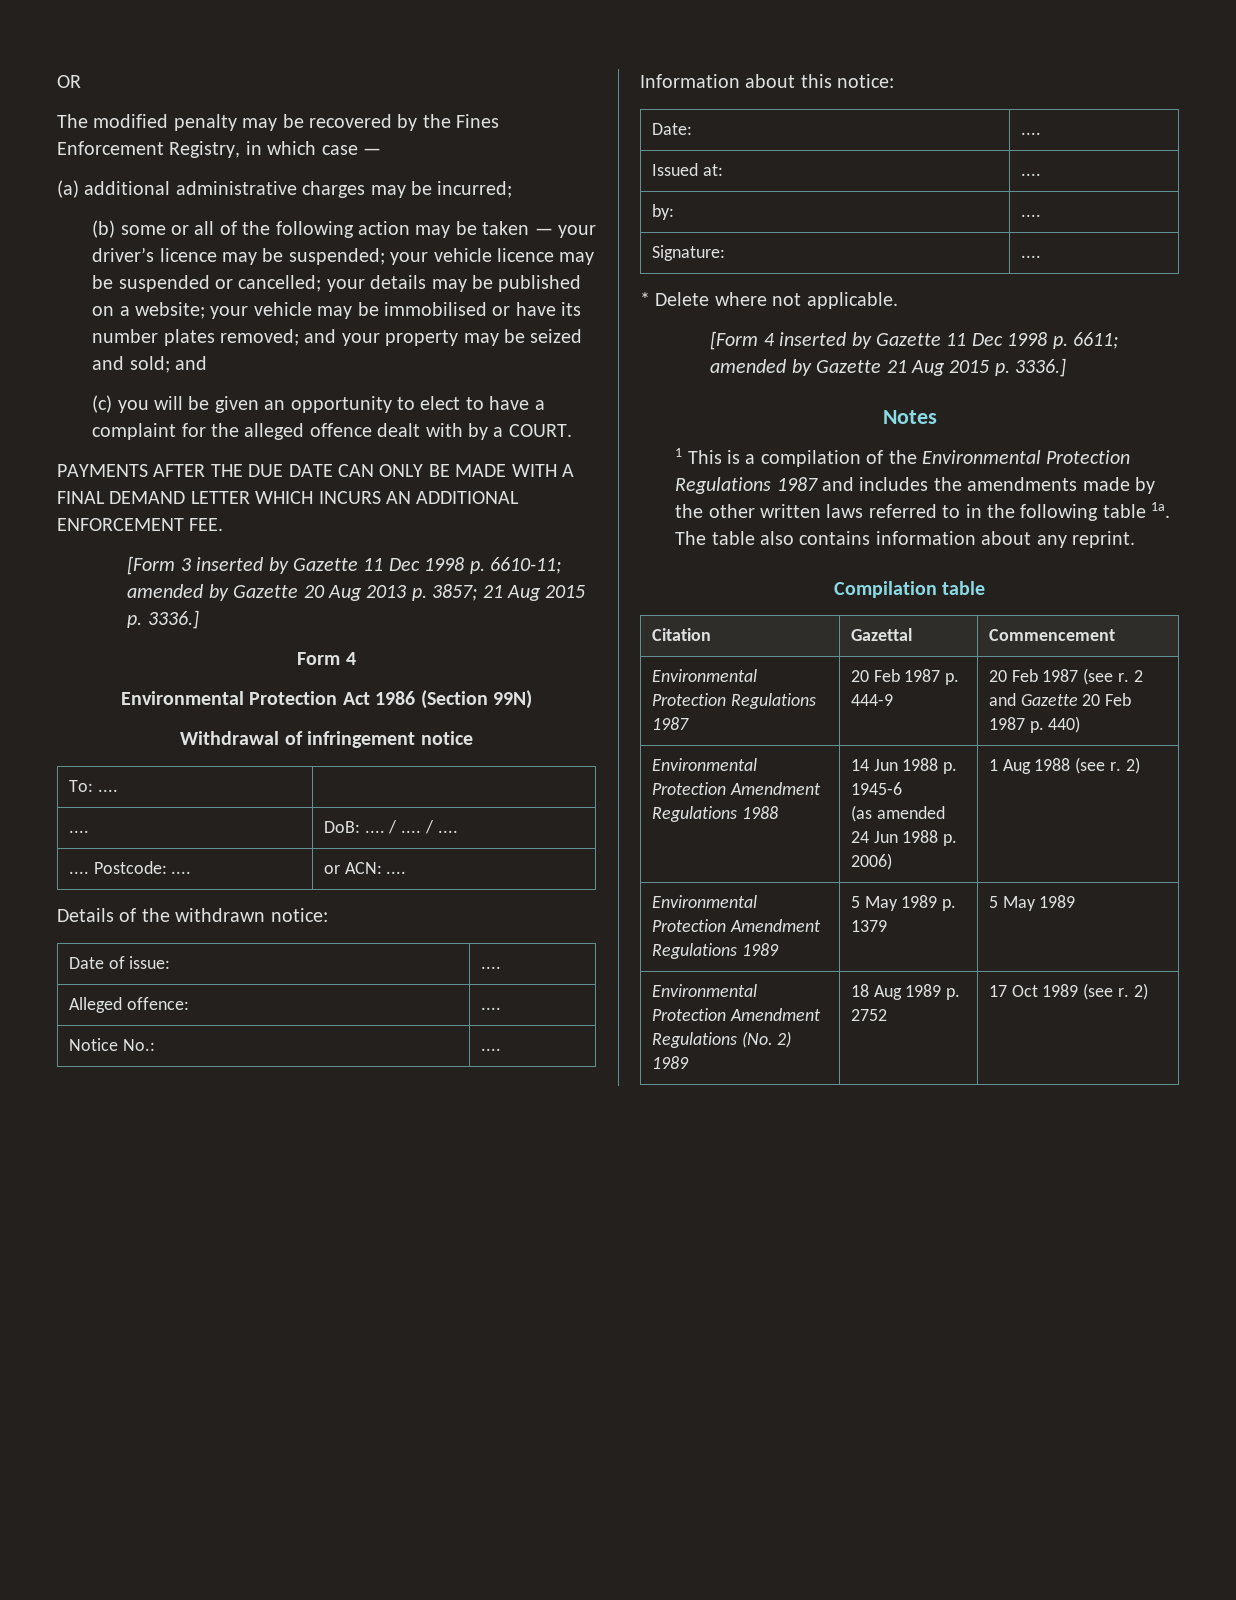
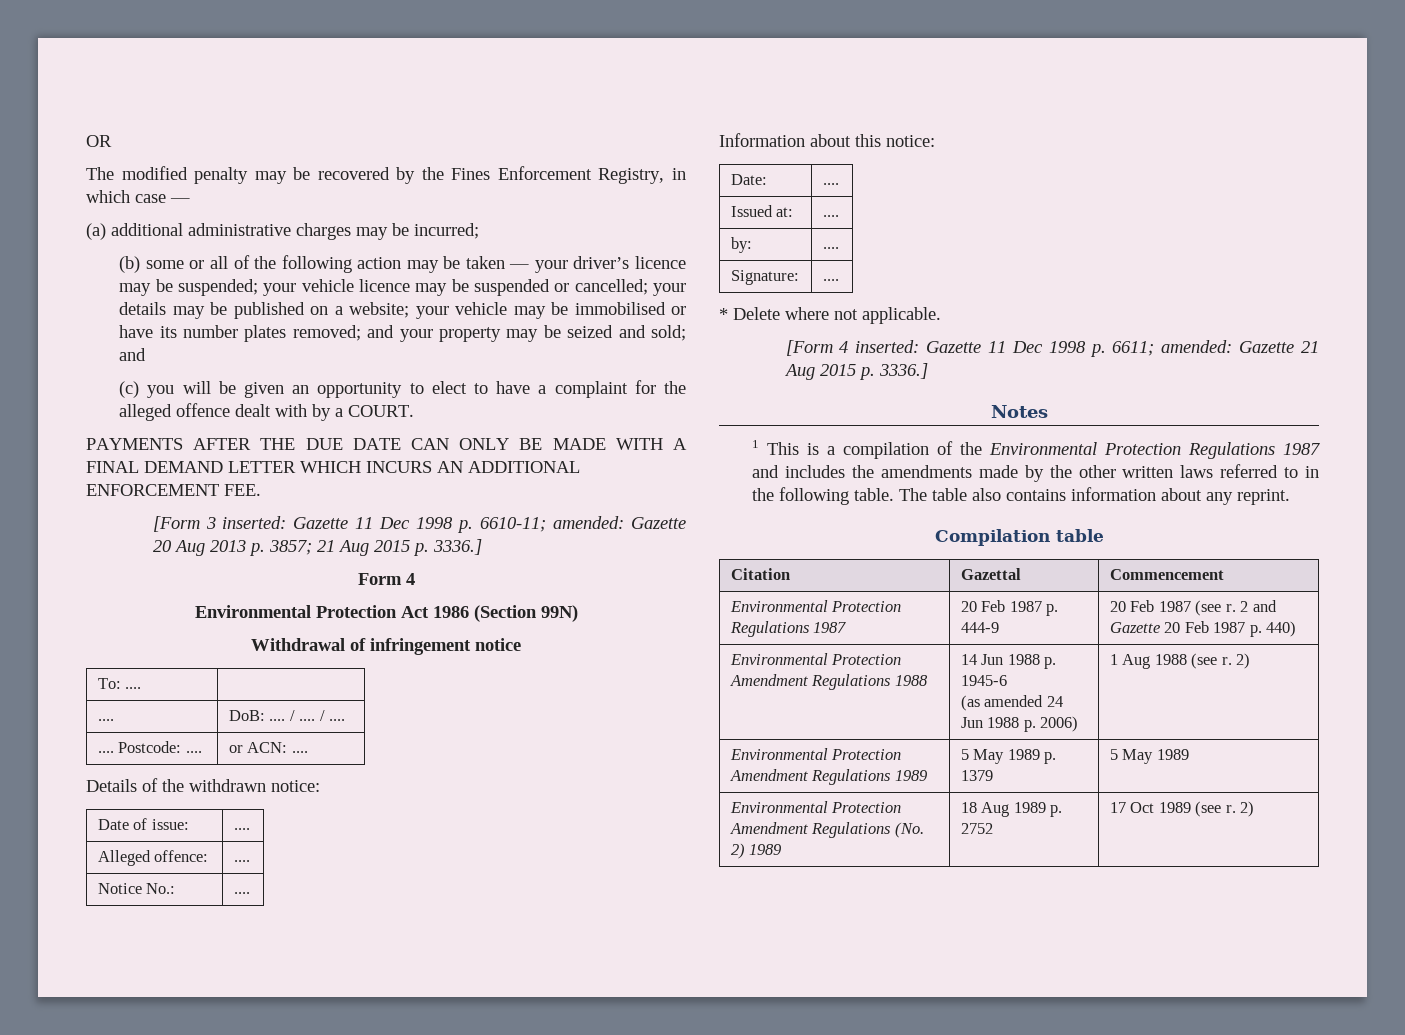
- [Form 3 inserted by Gazette 11 Dec 1998 p. 6610-11; amended by Gazette 20 Aug 2013 p. 3857; 21 Aug 2015 p. 3336.]
+ [Form 3 inserted: Gazette 11 Dec 1998 p. 6610-11; amended: Gazette 20 Aug 2013 p. 3857; 21 Aug 2015 p. 3336.]
- [Form 4 inserted by Gazette 11 Dec 1998 p. 6611; amended by Gazette 21 Aug 2015 p. 3336.]
+ [Form 4 inserted: Gazette 11 Dec 1998 p. 6611; amended: Gazette 21 Aug 2015 p. 3336.]
- 1 This is a compilation of the Environmental Protection Regulations 1987 and includes the amendments made by the other written laws referred to in the following table 1a.
+ 1 This is a compilation of the Environmental Protection Regulations 1987 and includes the amendments made by the other written laws referred to in the following table.

